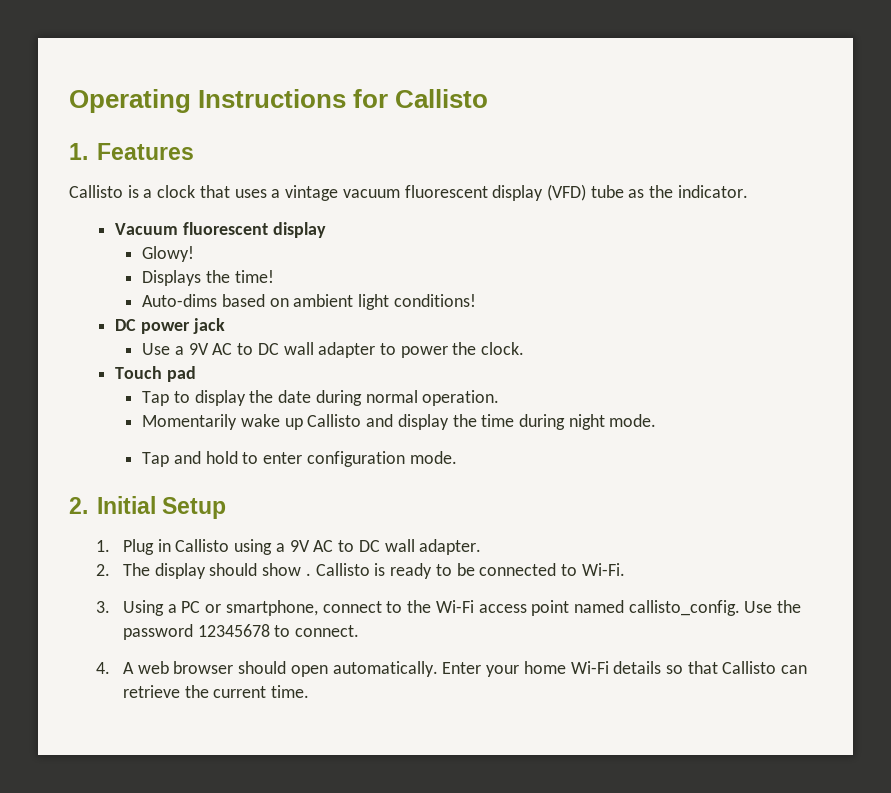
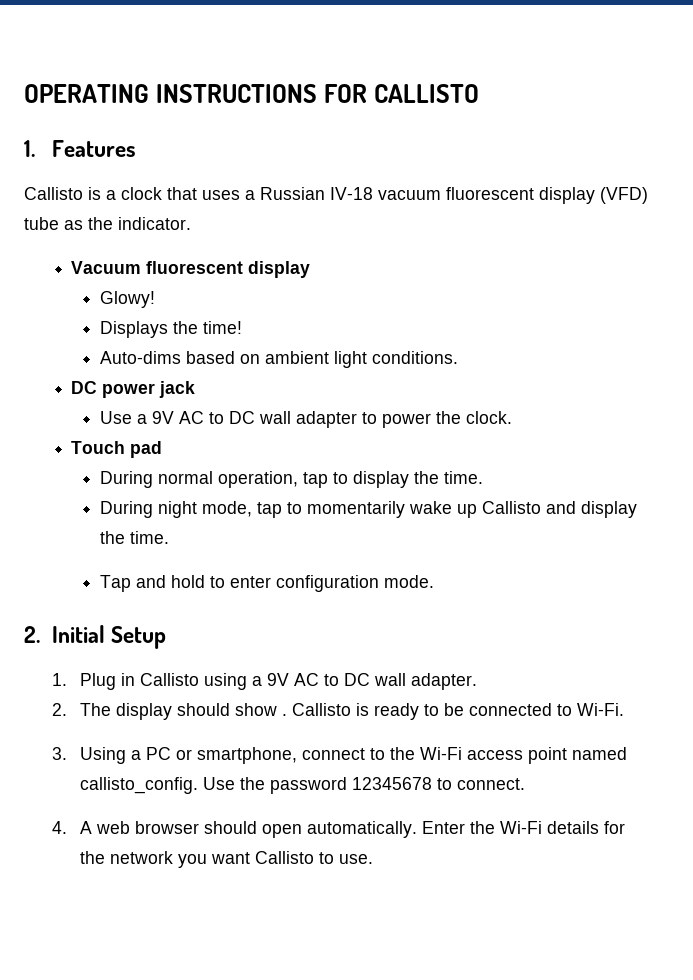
- Operating Instructions for Callisto
+ OPERATING INSTRUCTIONS FOR CALLISTO
- Callisto is a clock that uses a vintage vacuum fluorescent display (VFD) tube as the indicator.
+ Callisto is a clock that uses a Russian IV-18 vacuum fluorescent display (VFD) tube as the indicator.
- Auto-dims based on ambient light conditions!
+ Auto-dims based on ambient light conditions.
- Tap to display the date during normal operation.
- Momentarily wake up Callisto and display the time during night mode.
+ During normal operation, tap to display the time.
+ During night mode, tap to momentarily wake up Callisto and display the time.
- Enter your home Wi-Fi details so that Callisto can retrieve the current time.
+ Enter the Wi-Fi details for the network you want Callisto to use.

